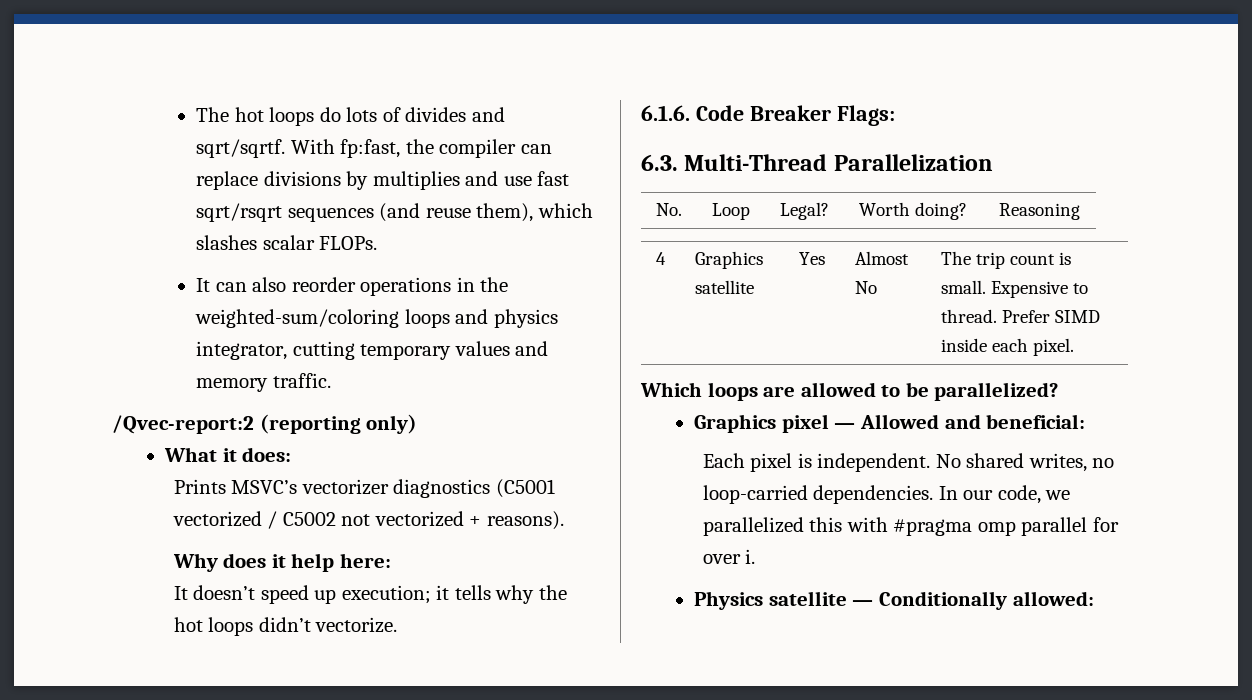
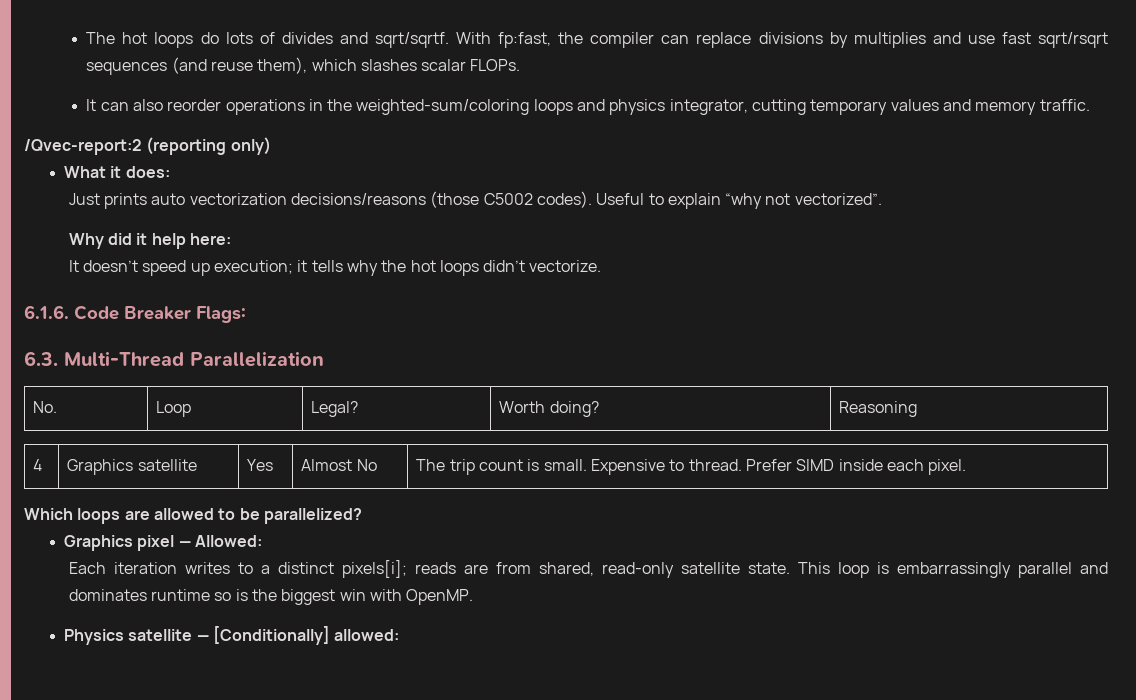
- Prints MSVC’s vectorizer diagnostics (C5001 vectorized / C5002 not vectorized + reasons).
+ Just prints auto vectorization decisions/reasons (those C5002 codes). Useful to explain “why not vectorized”.
- Why does it help here:
+ Why did it help here:
- Graphics pixel — Allowed and beneficial:
- Each pixel is independent. No shared writes, no loop-carried dependencies. In our code, we parallelized this with #pragma omp parallel for over i.
+ Graphics pixel — Allowed:
+ Each iteration writes to a distinct pixels[i]; reads are from shared, read-only satellite state. This loop is embarrassingly parallel and dominates runtime so is the biggest win with OpenMP.
- Physics satellite — Conditionally allowed:
+ Physics satellite — [Conditionally] allowed:

